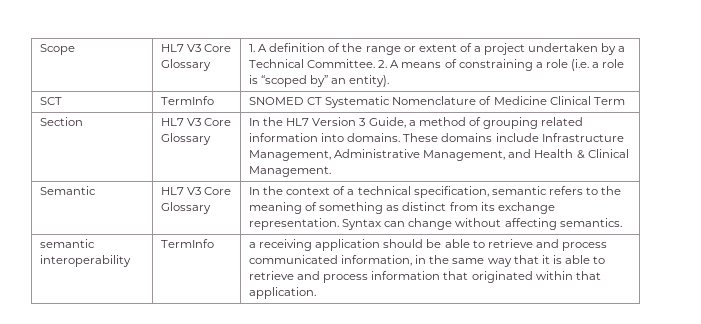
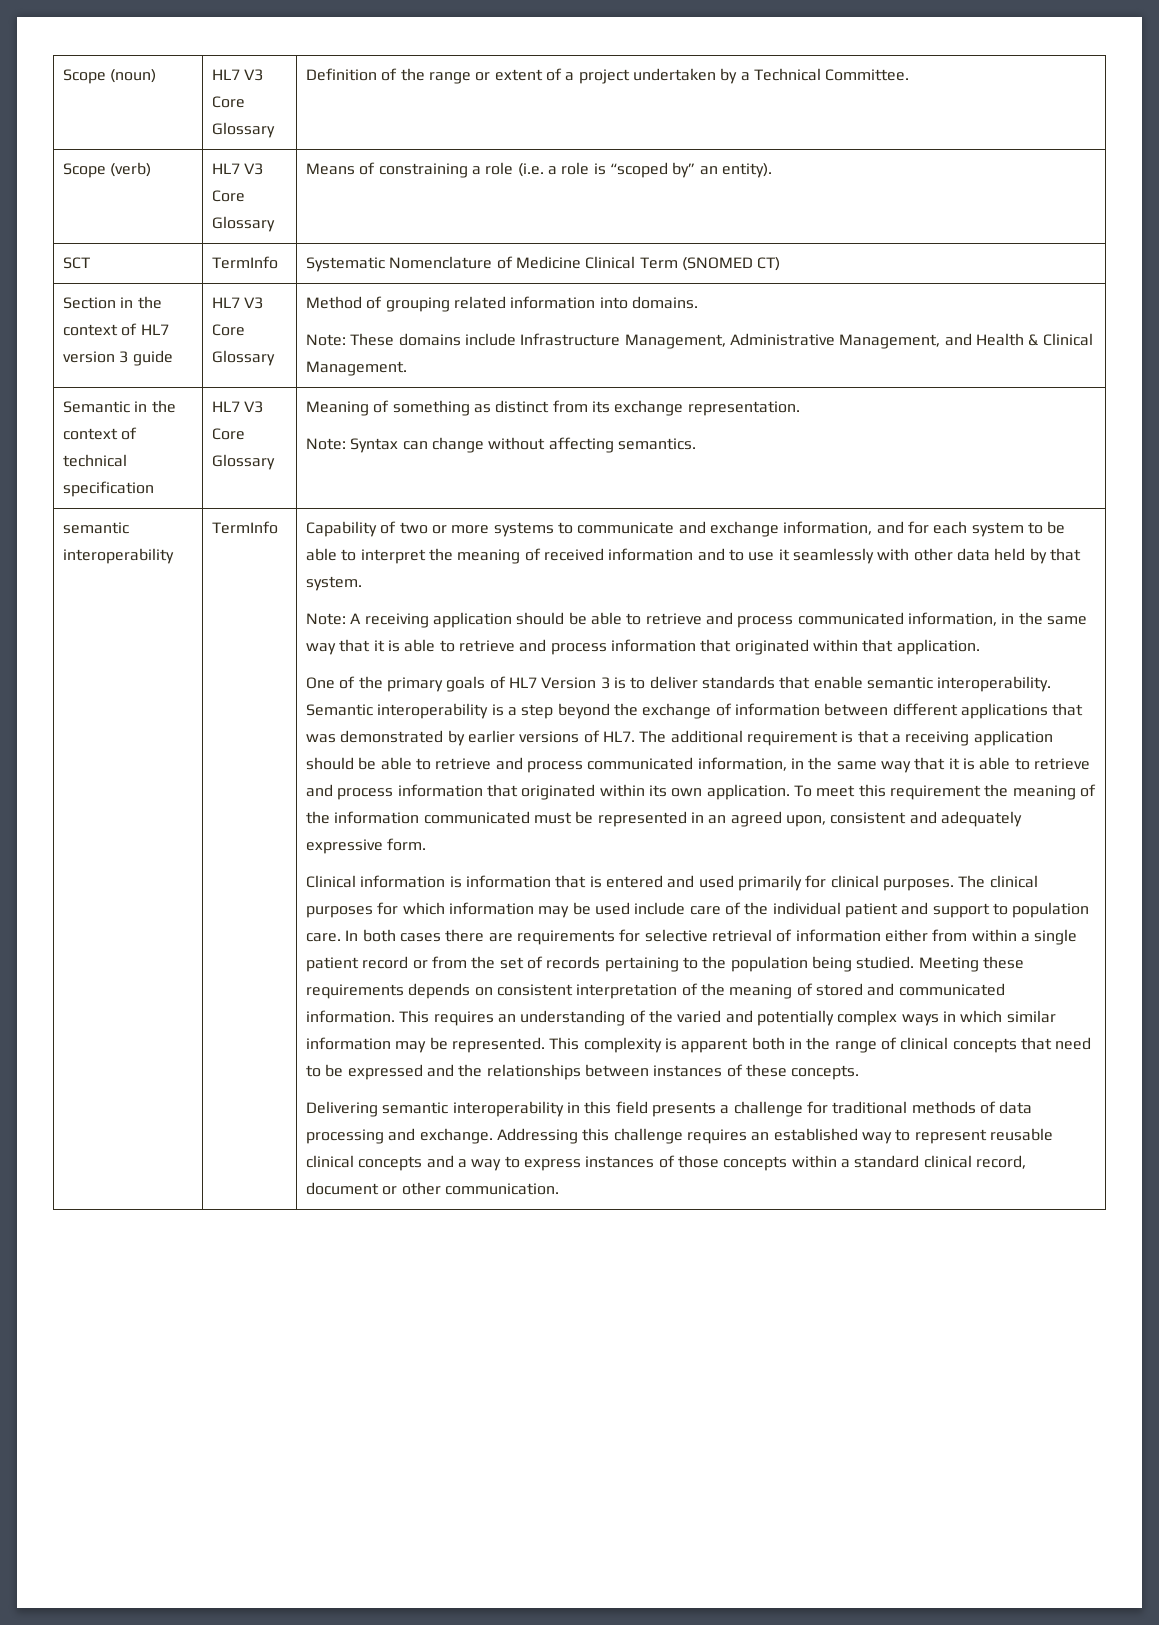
- Scope | HL7 V3 Core Glossary | 1. A definition of the range or extent of a project undertaken by a Technical Committee. 2. A means of constraining a role (i.e. a role is “scoped by” an entity).
+ Scope (noun) | HL7 V3 Core Glossary | Definition of the range or extent of a project undertaken by a Technical Committee.
+ Scope (verb) | HL7 V3 Core Glossary | Means of constraining a role (i.e. a role is “scoped by” an entity).
- SCT | TermInfo | SNOMED CT Systematic Nomenclature of Medicine Clinical Term
+ SCT | TermInfo | Systematic Nomenclature of Medicine Clinical Term (SNOMED CT)
- Section | HL7 V3 Core Glossary | In the HL7 Version 3 Guide, a method of grouping related information into domains. These domains include Infrastructure Management, Administrative Management, and Health & Clinical Management.
+ Section in the context of HL7 version 3 guide | HL7 V3 Core Glossary | Method of grouping related information into domains.
+ Note: These domains include Infrastructure Management, Administrative Management, and Health & Clinical Management.
- Semantic | HL7 V3 Core Glossary | In the context of a technical specification, semantic refers to the meaning of something as distinct from its exchange representation. Syntax can change without affecting semantics.
+ Semantic in the context of technical specification | HL7 V3 Core Glossary | Meaning of something as distinct from its exchange representation.
+ Note: Syntax can change without affecting semantics.
- a receiving application should be able to retrieve and process communicated information, in the same way that it is able to retrieve and process information that originated within that application.
+ Capability of two or more systems to communicate and exchange information, and for each system to be able to interpret the meaning of received information and to use it seamlessly with other data held by that system.
+ Note: A receiving application should be able to retrieve and process communicated information, in the same way that it is able to retrieve and process information that originated within that application.
+ One of the primary goals of HL7 Version 3 is to deliver standards that enable semantic interoperability. Semantic interoperability is a step beyond the exchange of information between different applications that was demonstrated by earlier versions of HL7. The additional requirement is that a receiving application should be able to retrieve and process communicated information, in the same way that it is able to retrieve and process information that originated within its own application. To meet this requirement the meaning of the information communicated must be represented in an agreed upon, consistent and adequately expressive form.
+ Clinical information is information that is entered and used primarily for clinical purposes. The clinical purposes for which information may be used include care of the individual patient and support to population care. In both cases there are requirements for selective retrieval of information either from within a single patient record or from the set of records pertaining to the population being studied. Meeting these requirements depends on consistent interpretation of the meaning of stored and communicated information. This requires an understanding of the varied and potentially complex ways in which similar information may be represented. This complexity is apparent both in the range of clinical concepts that need to be expressed and the relationships between instances of these concepts.
+ Delivering semantic interoperability in this field presents a challenge for traditional methods of data processing and exchange. Addressing this challenge requires an established way to represent reusable clinical concepts and a way to express instances of those concepts within a standard clinical record, document or other communication.

